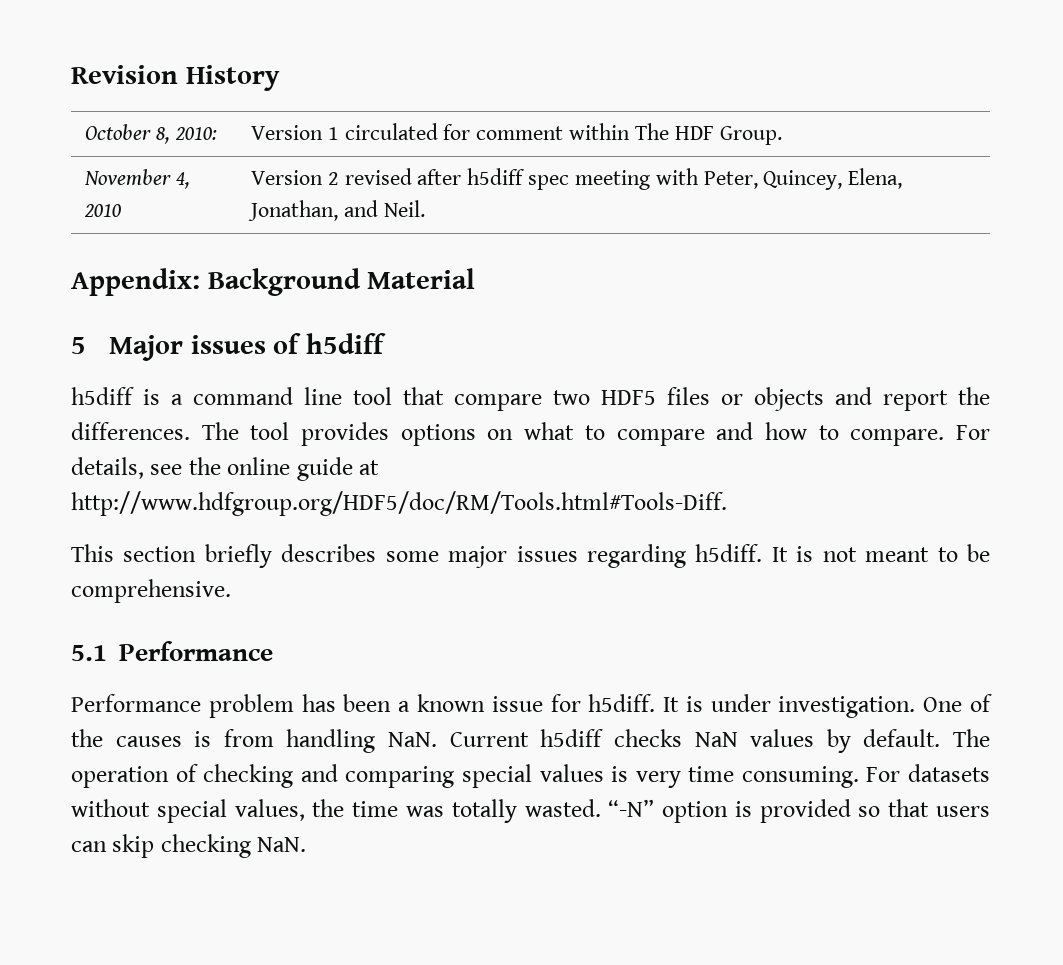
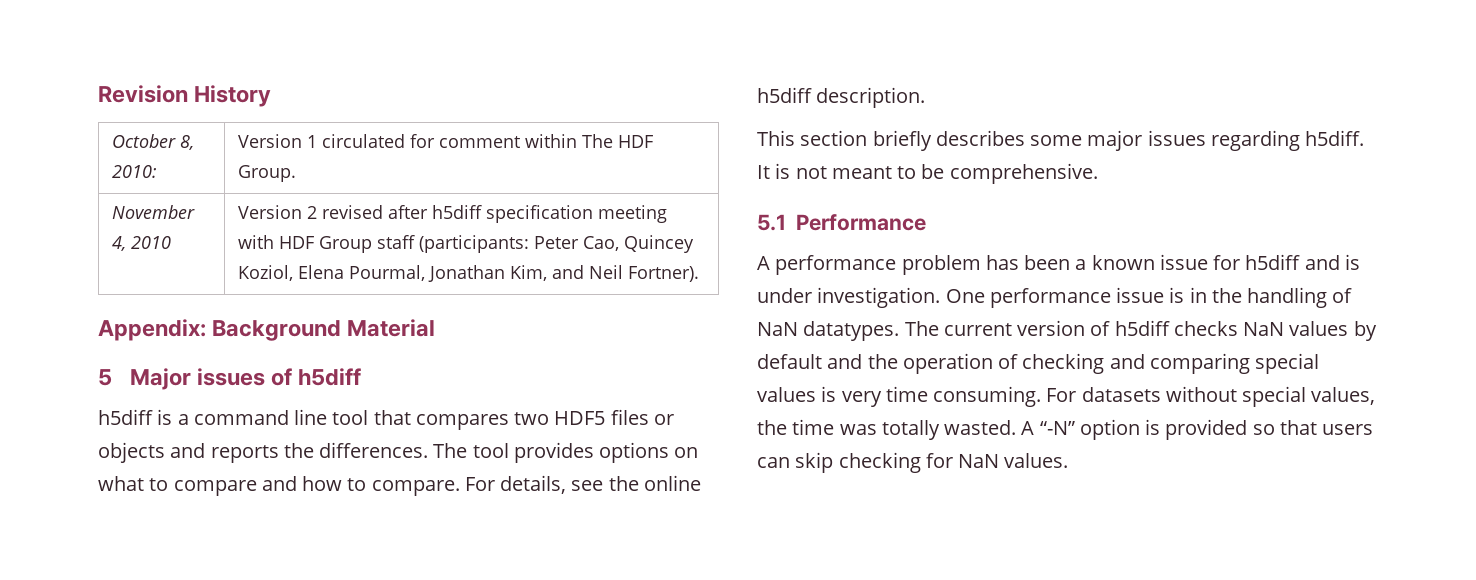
- November 4, 2010 | Version 2 revised after h5diff spec meeting with Peter, Quincey, Elena, Jonathan, and Neil.
+ November 4, 2010 | Version 2 revised after h5diff specification meeting with HDF Group staff (participants: Peter Cao, Quincey Koziol, Elena Pourmal, Jonathan Kim, and Neil Fortner).
- h5diff is a command line tool that compare two HDF5 files or objects and report the differences.
+ h5diff is a command line tool that compares two HDF5 files or objects and reports the differences.
- For details, see the online guide at http://www.hdfgroup.org/HDF5/doc/RM/Tools.html#Tools-Diff.
+ For details, see the online h5diff description.
- Performance problem has been a known issue for h5diff. It is under investigation.
+ A performance problem has been a known issue for h5diff and is under investigation.
- One of the causes is from handling NaN. Current h5diff checks NaN values by default. The operation of checking and comparing special values is very time consuming.
+ One performance issue is in the handling of NaN datatypes. The current version of h5diff checks NaN values by default and the operation of checking and comparing special values is very time consuming.
- “-N” option is provided so that users can skip checking NaN.
+ A “-N” option is provided so that users can skip checking for NaN values.

